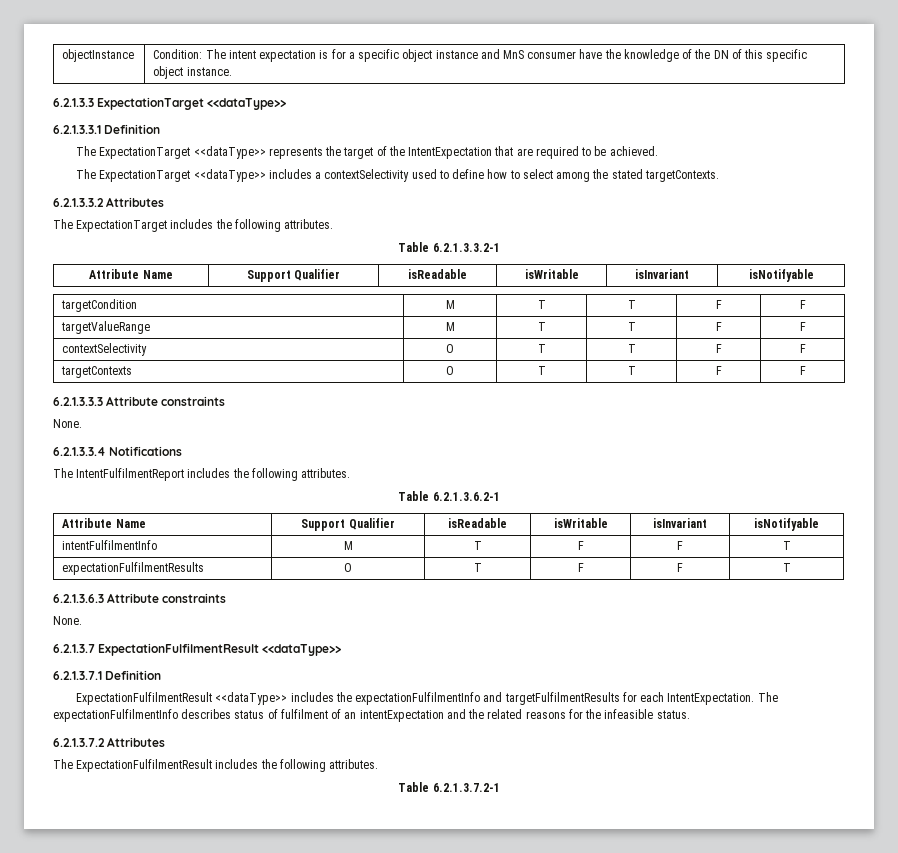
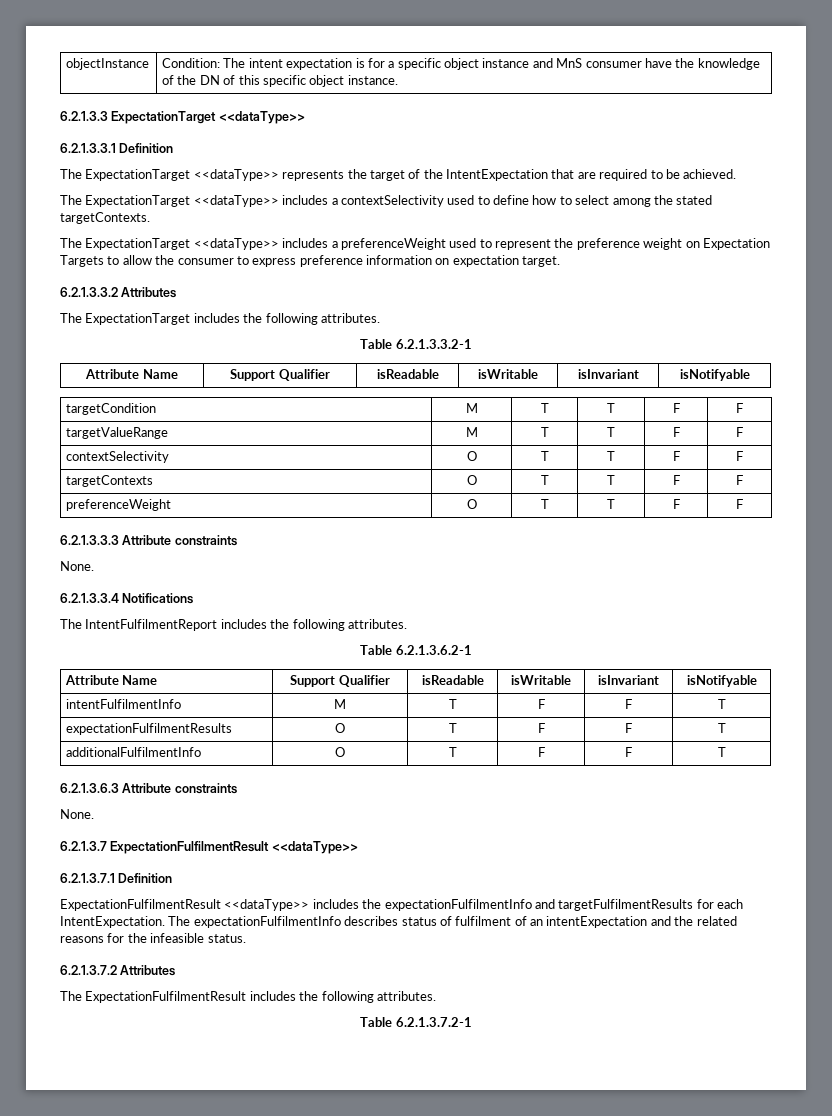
+ The ExpectationTarget <<dataType>> includes a preferenceWeight used to represent the preference weight on Expectation Targets to allow the consumer to express preference information on expectation target.
+ preferenceWeight | O | T | T | F | F
+ additionalFulfilmentInfo | O | T | F | F | T

